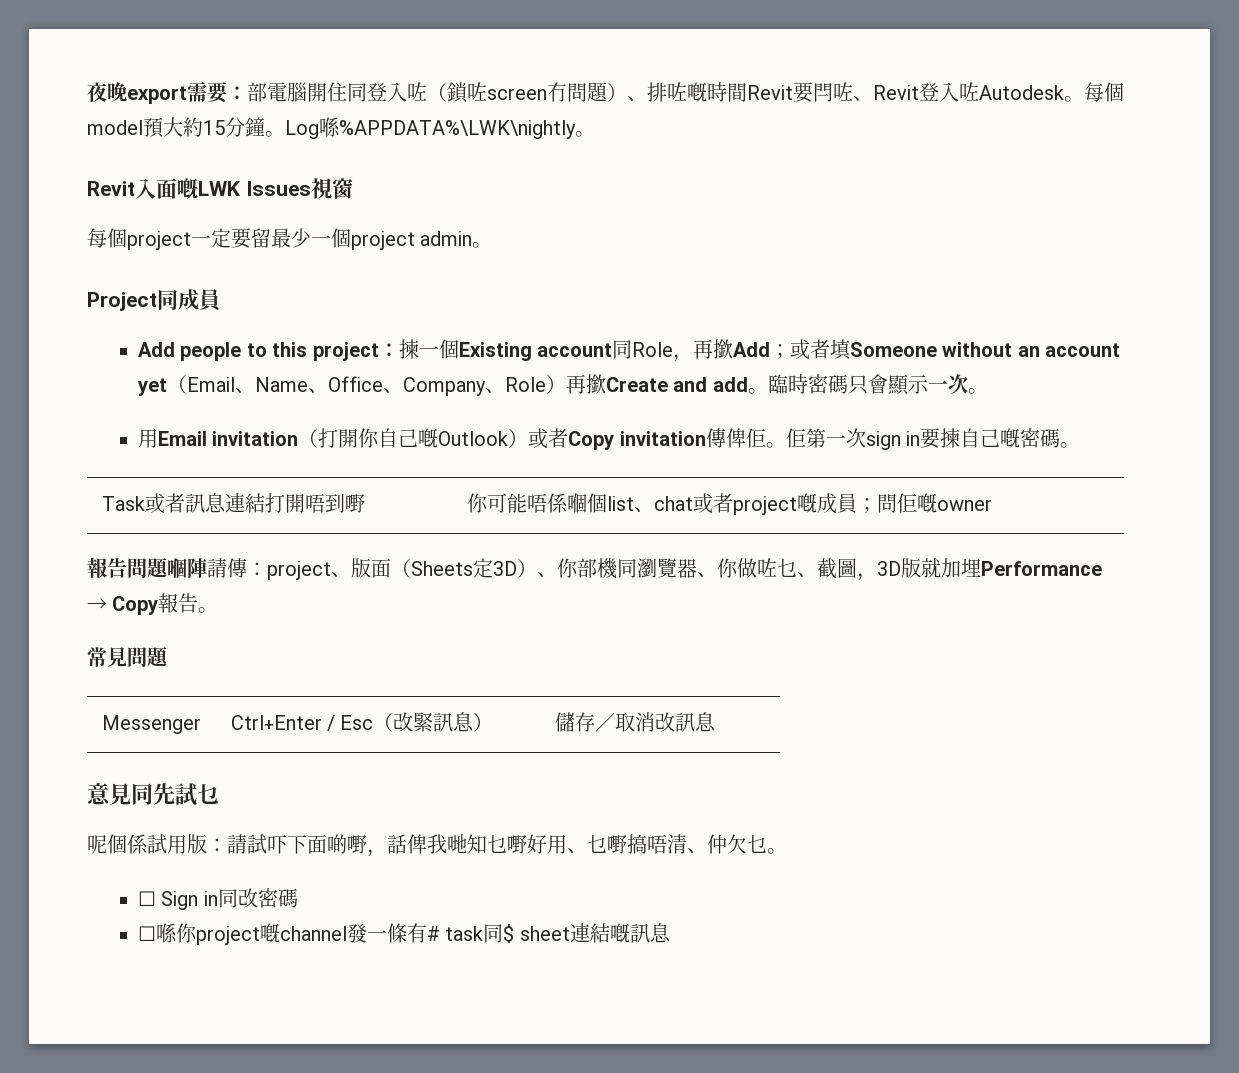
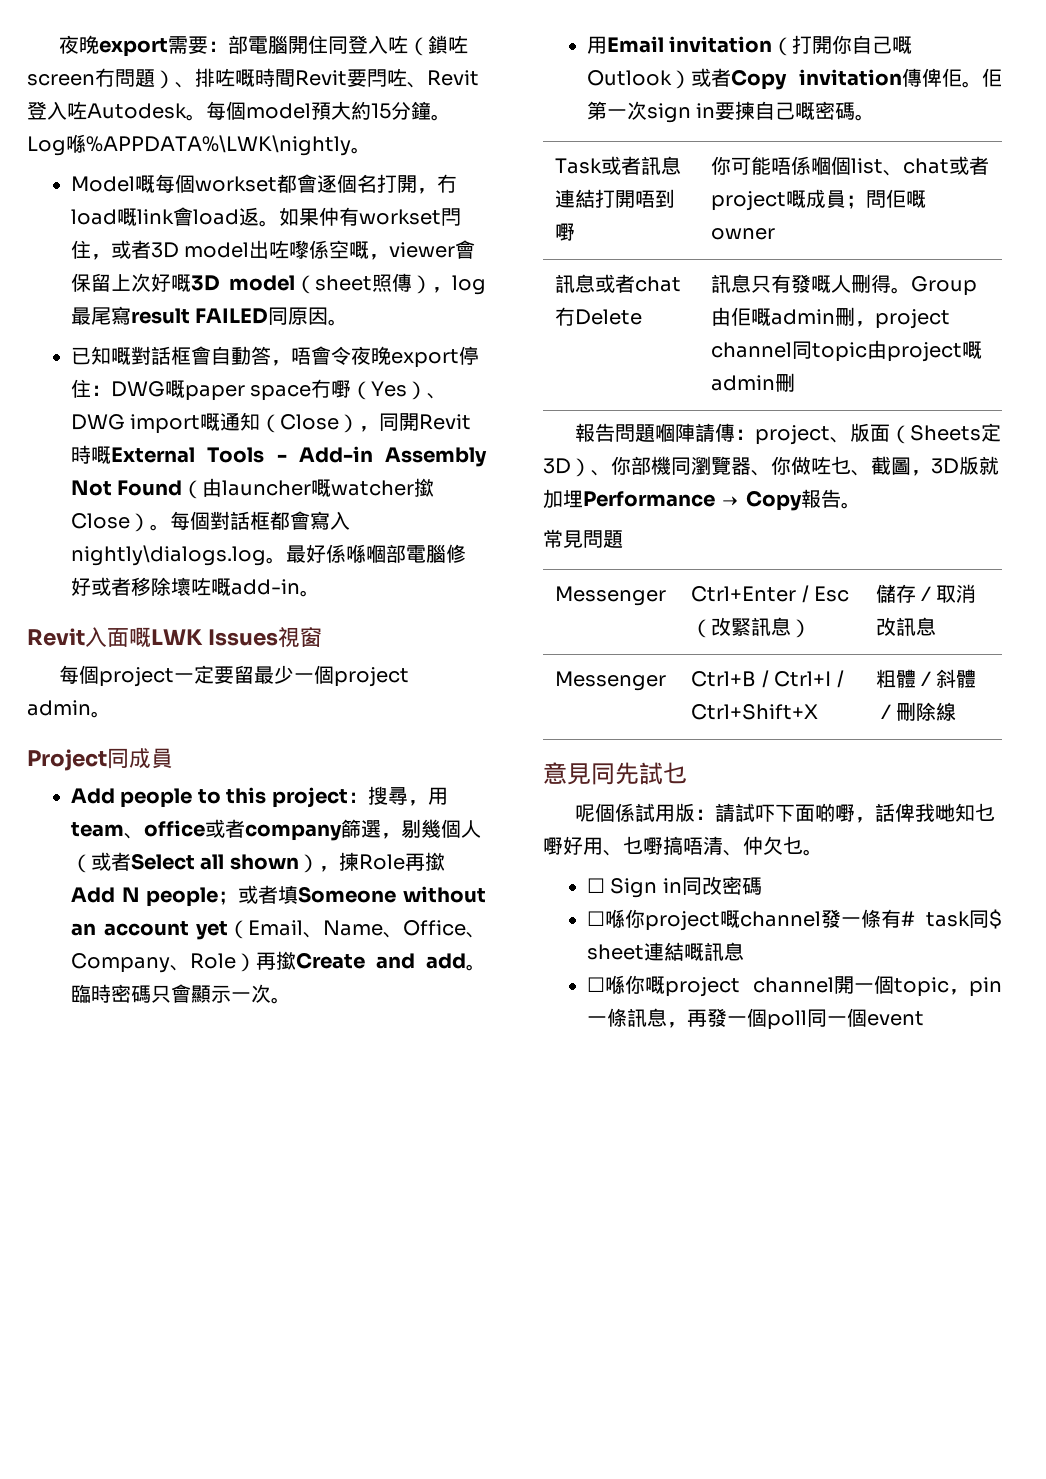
+ Model嘅每個workset都會逐個名打開，冇load嘅link會load返。如果仲有workset閂住，或者3D model出咗嚟係空嘅，viewer會保留上次好嘅3D model（sheet照傳），log最尾寫result FAILED同原因。
+ 已知嘅對話框會自動答，唔會令夜晚export停住：DWG嘅paper space冇嘢（Yes）、DWG import嘅通知（Close），同開Revit時嘅External Tools - Add-in Assembly Not Found（由launcher嘅watcher撳Close）。每個對話框都會寫入nightly\dialogs.log。最好係喺嗰部電腦修好或者移除壞咗嘅add-in。
- Add people to this project：揀一個Existing account同Role，再撳Add；或者填Someone without an account yet（Email、Name、Office、Company、Role）再撳Create and add。
+ Add people to this project：搜尋，用team、office或者company篩選，剔幾個人（或者Select all shown），揀Role再撳Add N people；或者填Someone without an account yet（Email、Name、Office、Company、Role）再撳Create and add。
+ 訊息或者chat冇Delete | 訊息只有發嘅人刪得。Group由佢嘅admin刪，project channel同topic由project嘅admin刪
+ Messenger | Ctrl+B / Ctrl+I / Ctrl+Shift+X | 粗體／斜體／刪除線
+ ☐喺你嘅project channel開一個topic，pin一條訊息，再發一個poll同一個event

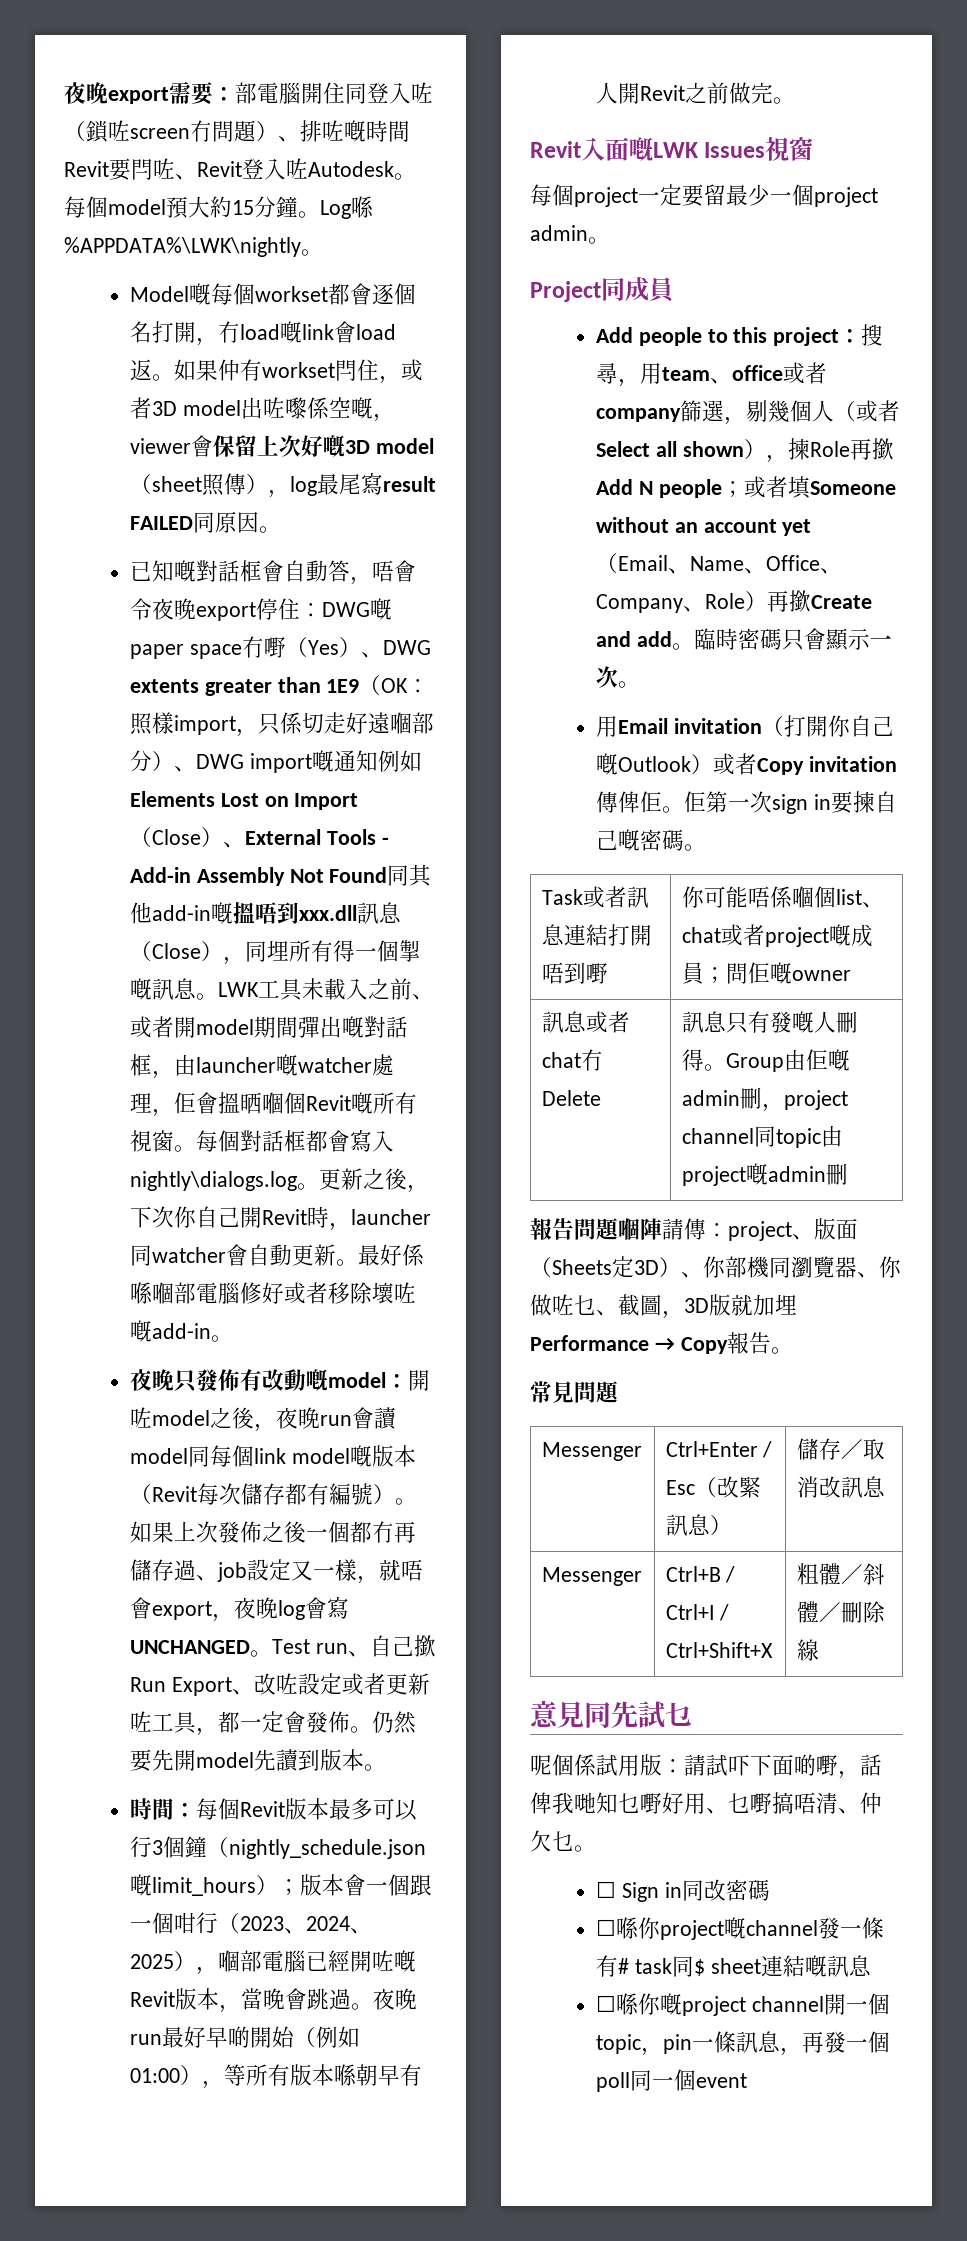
- 已知嘅對話框會自動答，唔會令夜晚export停住：DWG嘅paper space冇嘢（Yes）、DWG import嘅通知（Close），同開Revit時嘅External Tools - Add-in Assembly Not Found（由launcher嘅watcher撳Close）。
+ 已知嘅對話框會自動答，唔會令夜晚export停住：DWG嘅paper space冇嘢（Yes）、DWG extents greater than 1E9（OK：照樣import，只係切走好遠嗰部分）、DWG import嘅通知例如Elements Lost on Import（Close）、External Tools - Add-in Assembly Not Found同其他add-in嘅搵唔到xxx.dll訊息（Close），同埋所有得一個掣嘅訊息。LWK工具未載入之前、或者開model期間彈出嘅對話框，由launcher嘅watcher處理，佢會搵晒嗰個Revit嘅所有視窗。
+ 更新之後，下次你自己開Revit時，launcher同watcher會自動更新。
+ 夜晚只發佈有改動嘅model：開咗model之後，夜晚run會讀model同每個link model嘅版本（Revit每次儲存都有編號）。如果上次發佈之後一個都冇再儲存過、job設定又一樣，就唔會export，夜晚log會寫UNCHANGED。Test run、自己撳Run Export、改咗設定或者更新咗工具，都一定會發佈。仍然要先開model先讀到版本。
+ 時間：每個Revit版本最多可以行3個鐘（nightly_schedule.json嘅limit_hours）；版本會一個跟一個咁行（2023、2024、2025），嗰部電腦已經開咗嘅Revit版本，當晚會跳過。夜晚run最好早啲開始（例如01:00），等所有版本喺朝早有人開Revit之前做完。

